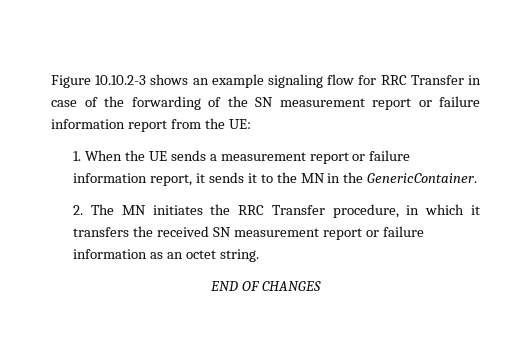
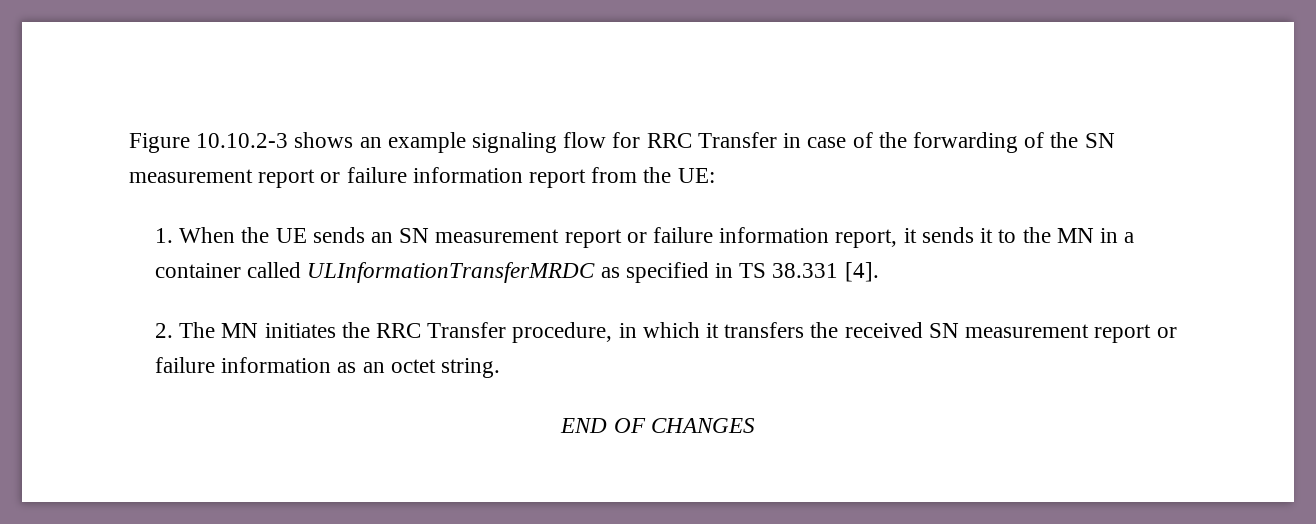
- 1. When the UE sends a measurement report or failure information report, it sends it to the MN in the GenericContainer.
+ 1. When the UE sends an SN measurement report or failure information report, it sends it to the MN in a container called ULInformationTransferMRDC as specified in TS 38.331 [4].

